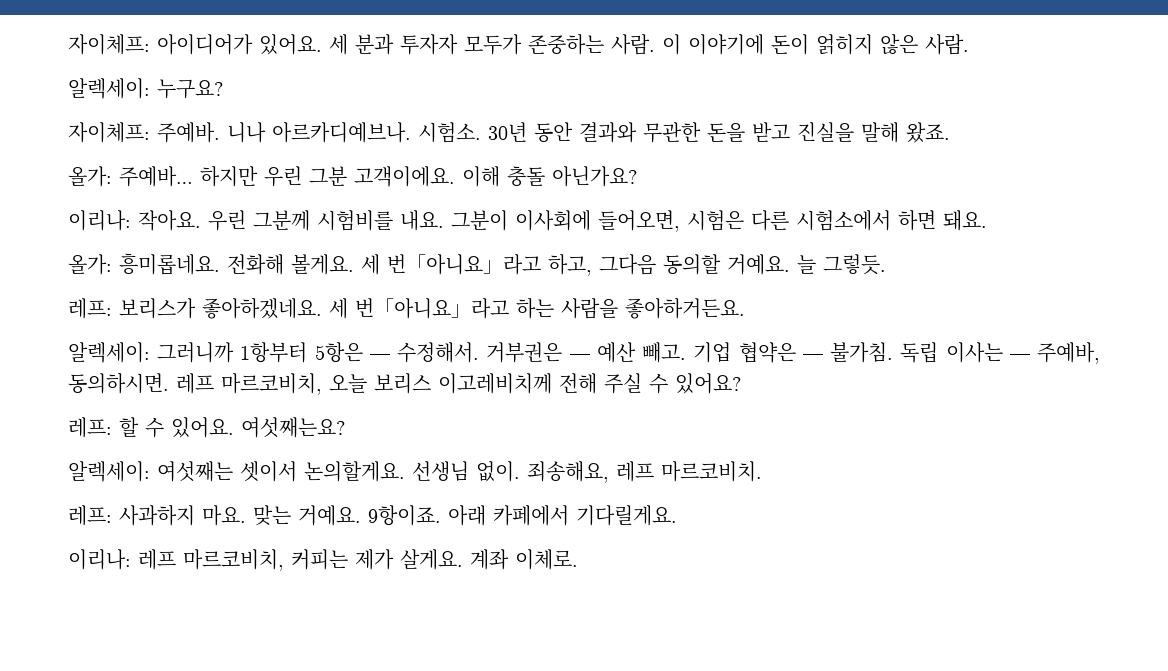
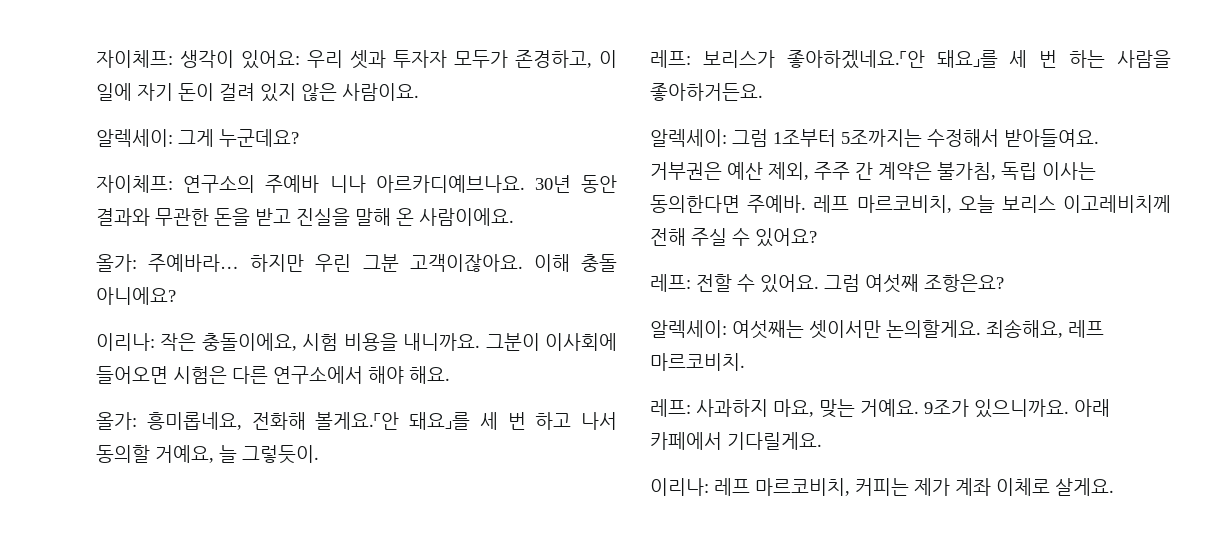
- 자이체프: 아이디어가 있어요. 세 분과 투자자 모두가 존중하는 사람. 이 이야기에 돈이 얽히지 않은 사람.
- 알렉세이: 누구요?
- 자이체프: 주예바. 니나 아르카디예브나. 시험소.
+ 자이체프: 생각이 있어요: 우리 셋과 투자자 모두가 존경하고, 이 일에 자기 돈이 걸려 있지 않은 사람이요.
+ 알렉세이: 그게 누군데요?
+ 자이체프: 연구소의 주예바 니나 아르카디예브나요.
- 30년 동안 결과와 무관한 돈을 받고 진실을 말해 왔죠.
- 올가: 주예바…
+ 30년 동안 결과와 무관한 돈을 받고 진실을 말해 온 사람이에요.
+ 올가: 주예바라…
- 하지만 우린 그분 고객이에요.
+ 하지만 우린 그분 고객이잖아요.
- 이해 충돌 아닌가요?
- 이리나: 작아요. 우린 그분께 시험비를 내요.
+ 이해 충돌 아니에요?
+ 이리나: 작은 충돌이에요, 시험 비용을 내니까요.
- 그분이 이사회에 들어오면, 시험은 다른 시험소에서 하면 돼요.
- 올가: 흥미롭네요. 전화해 볼게요.
+ 그분이 이사회에 들어오면 시험은 다른 연구소에서 해야 해요.
+ 올가: 흥미롭네요, 전화해 볼게요.
- 세 번「아니요」라고 하고, 그다음 동의할 거예요. 늘 그렇듯.
- 레프: 보리스가 좋아하겠네요. 세 번「아니요」라고 하는 사람을 좋아하거든요.
- 알렉세이: 그러니까 1항부터 5항은 — 수정해서. 거부권은 — 예산 빼고. 기업 협약은 — 불가침. 독립 이사는 — 주예바, 동의하시면.
+ 「안 돼요」를 세 번 하고 나서 동의할 거예요, 늘 그렇듯이.
+ 레프: 보리스가 좋아하겠네요.「안 돼요」를 세 번 하는 사람을 좋아하거든요.
+ 알렉세이: 그럼 1조부터 5조까지는 수정해서 받아들여요. 거부권은 예산 제외, 주주 간 계약은 불가침, 독립 이사는 동의한다면 주예바.
- 레프: 할 수 있어요.
+ 레프: 전할 수 있어요.
- 여섯째는요?
+ 그럼 여섯째 조항은요?
- 알렉세이: 여섯째는 셋이서 논의할게요. 선생님 없이.
+ 알렉세이: 여섯째는 셋이서만 논의할게요.
- 레프: 사과하지 마요. 맞는 거예요.
+ 레프: 사과하지 마요, 맞는 거예요.
- 9항이죠.
+ 9조가 있으니까요.
- 이리나: 레프 마르코비치, 커피는 제가 살게요. 계좌 이체로.
+ 이리나: 레프 마르코비치, 커피는 제가 계좌 이체로 살게요.

